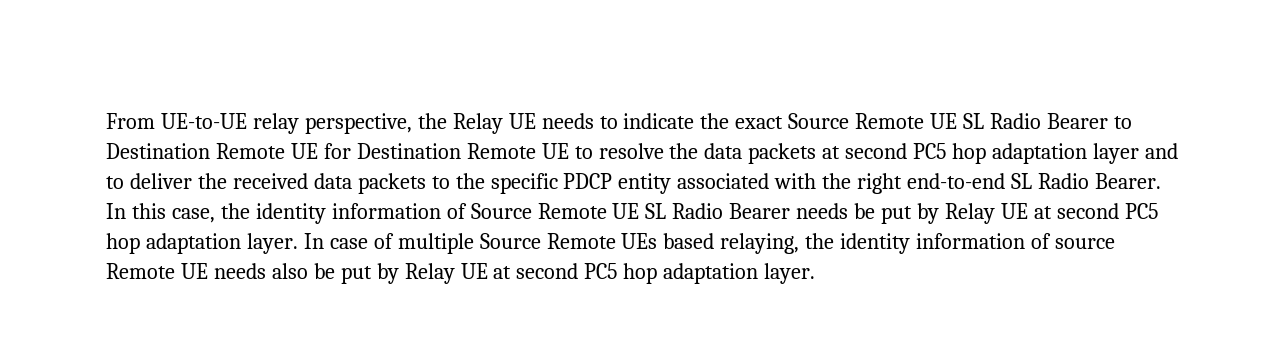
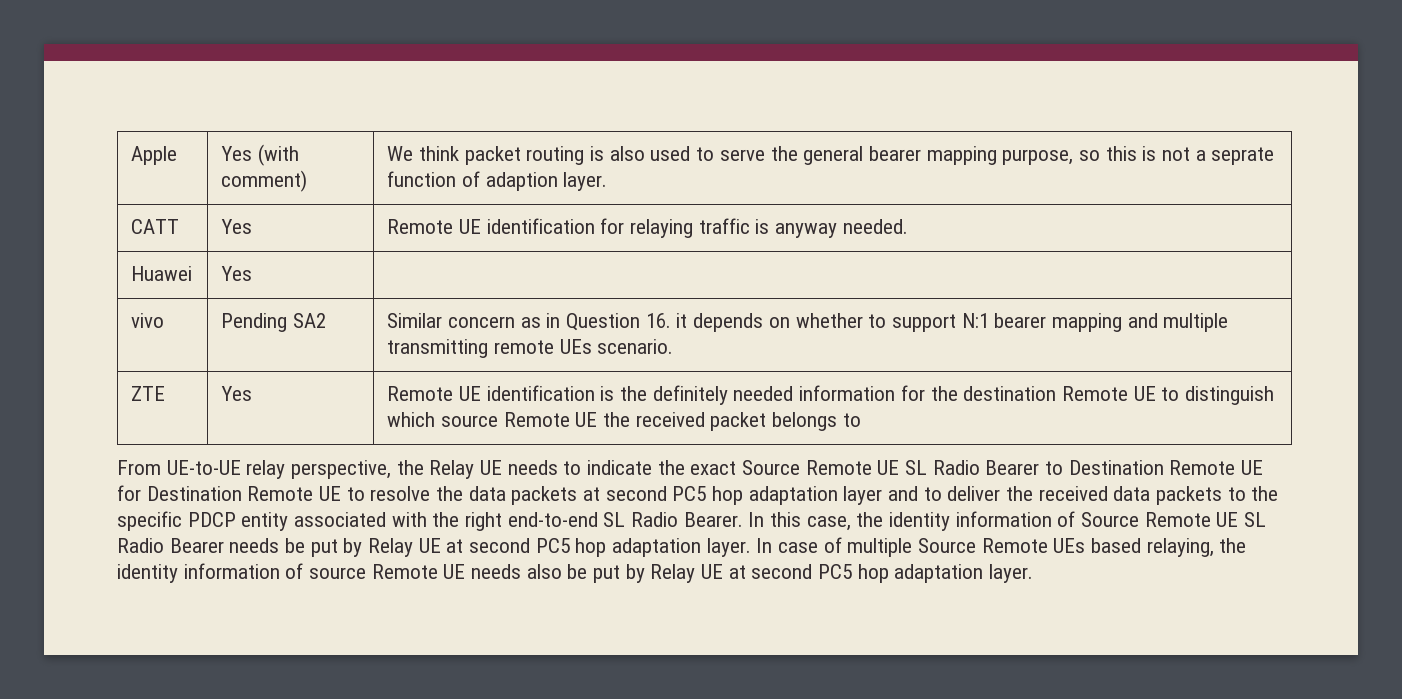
+ Apple | Yes (with comment) | We think packet routing is also used to serve the general bearer mapping purpose, so this is not a seprate function of adaption layer.
+ CATT | Yes | Remote UE identification for relaying traffic is anyway needed.
+ Huawei | Yes |
+ vivo | Pending SA2 | Similar concern as in Question 16. it depends on whether to support N:1 bearer mapping and multiple transmitting remote UEs scenario.
+ ZTE | Yes | Remote UE identification is the definitely needed information for the destination Remote UE to distinguish which source Remote UE the received packet belongs to

